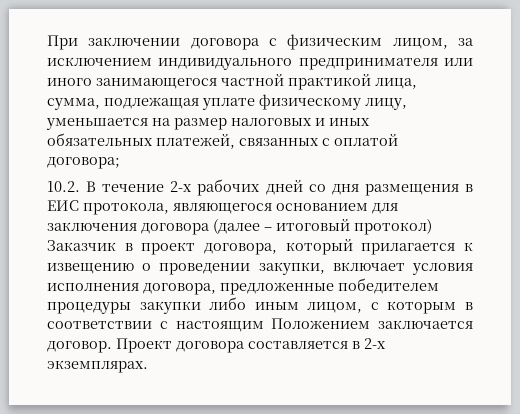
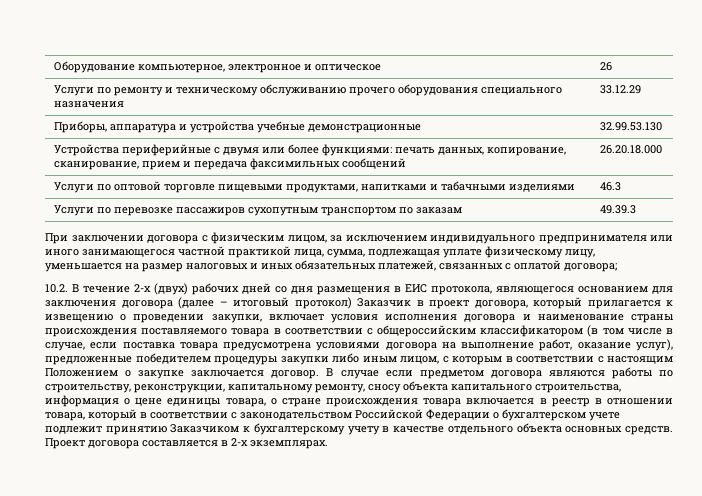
+ Оборудование компьютерное, электронное и оптическое | 26
+ Услуги по ремонту и техническому обслуживанию прочего оборудования специального назначения | 33.12.29
+ Приборы, аппаратура и устройства учебные демонстрационные | 32.99.53.130
+ Устройства периферийные с двумя или более функциями: печать данных, копирование, сканирование, прием и передача факсимильных сообщений | 26.20.18.000
+ Услуги по оптовой торговле пищевыми продуктами, напитками и табачными изделиями | 46.3
+ Услуги по перевозке пассажиров сухопутным транспортом по заказам | 49.39.3
- 10.2. В течение 2-х рабочих дней со дня размещения в ЕИС протокола, являющегося основанием для заключения договора (далее – итоговый протокол) Заказчик в проект договора, который прилагается к извещению о проведении закупки, включает условия исполнения договора, предложенные победителем процедуры закупки либо иным лицом, с которым в соответствии с настоящим Положением заключается договор.
+ 10.2. В течение 2-х (двух) рабочих дней со дня размещения в ЕИС протокола, являющегося основанием для заключения договора (далее – итоговый протокол) Заказчик в проект договора, который прилагается к извещению о проведении закупки, включает условия исполнения договора и наименование страны происхождения поставляемого товара в соответствии с общероссийским классификатором (в том числе в случае, если поставка товара предусмотрена условиями договора на выполнение работ, оказание услуг), предложенные победителем процедуры закупки либо иным лицом, с которым в соответствии с настоящим Положением о закупке заключается договор. В случае если предметом договора являются работы по строительству, реконструкции, капитальному ремонту, сносу объекта капитального строительства, информация о цене единицы товара, о стране происхождения товара включается в реестр в отношении товара, который в соответствии с законодательством Российской Федерации о бухгалтерском учете подлежит принятию Заказчиком к бухгалтерскому учету в качестве отдельного объекта основных средств.

